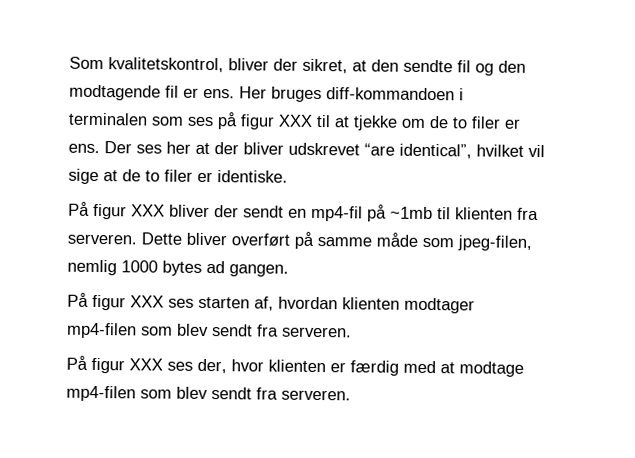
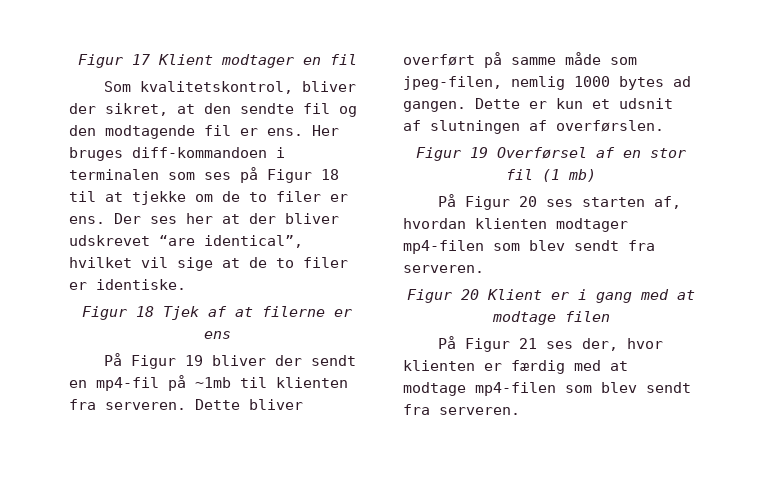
+ Figur 17 Klient modtager en fil
- Her bruges diff-kommandoen i terminalen som ses på figur XXX til at tjekke om de to filer er ens.
+ Her bruges diff-kommandoen i terminalen som ses på Figur 18 til at tjekke om de to filer er ens.
- På figur XXX bliver der sendt en mp4-fil på ~1mb til klienten fra serveren.
+ Figur 18 Tjek af at filerne er ens
+ På Figur 19 bliver der sendt en mp4-fil på ~1mb til klienten fra serveren.
- Dette bliver overført på samme måde som jpeg-filen, nemlig 1000 bytes ad gangen.
- På figur XXX ses starten af, hvordan klienten modtager mp4-filen som blev sendt fra serveren.
+ Dette bliver overført på samme måde som jpeg-filen, nemlig 1000 bytes ad gangen. Dette er kun et udsnit af slutningen af overførslen.
+ Figur 19 Overførsel af en stor fil (1 mb)
+ På Figur 20 ses starten af, hvordan klienten modtager mp4-filen som blev sendt fra serveren.
- På figur XXX ses der, hvor klienten er færdig med at modtage mp4-filen som blev sendt fra serveren.
+ Figur 20 Klient er i gang med at modtage filen
+ På Figur 21 ses der, hvor klienten er færdig med at modtage mp4-filen som blev sendt fra serveren.

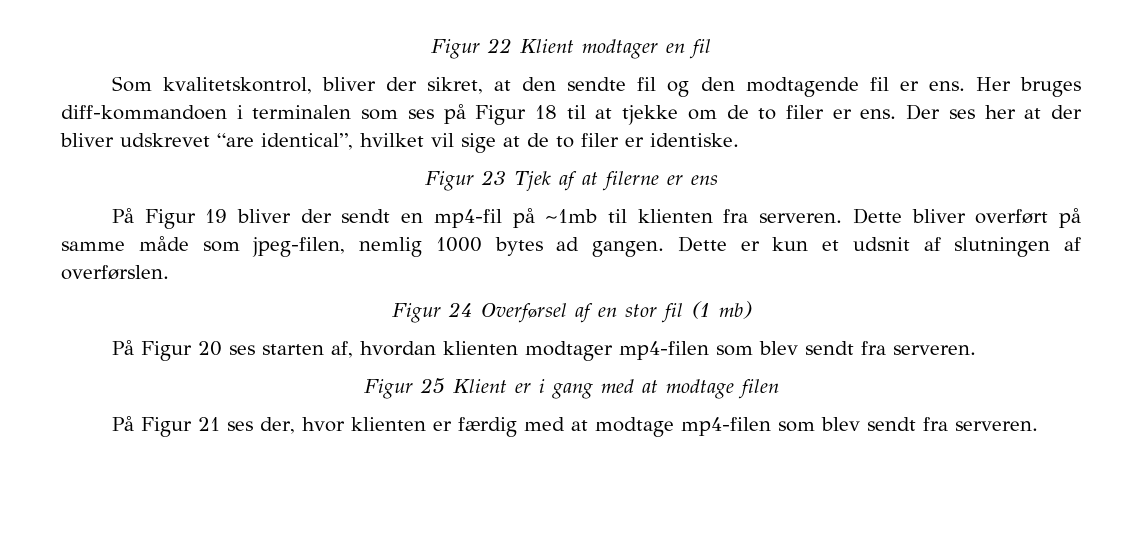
- Figur 17 Klient modtager en fil
+ Figur 22 Klient modtager en fil
- Figur 18 Tjek af at filerne er ens
+ Figur 23 Tjek af at filerne er ens
- Figur 19 Overførsel af en stor fil (1 mb)
+ Figur 24 Overførsel af en stor fil (1 mb)
- Figur 20 Klient er i gang med at modtage filen
+ Figur 25 Klient er i gang med at modtage filen

